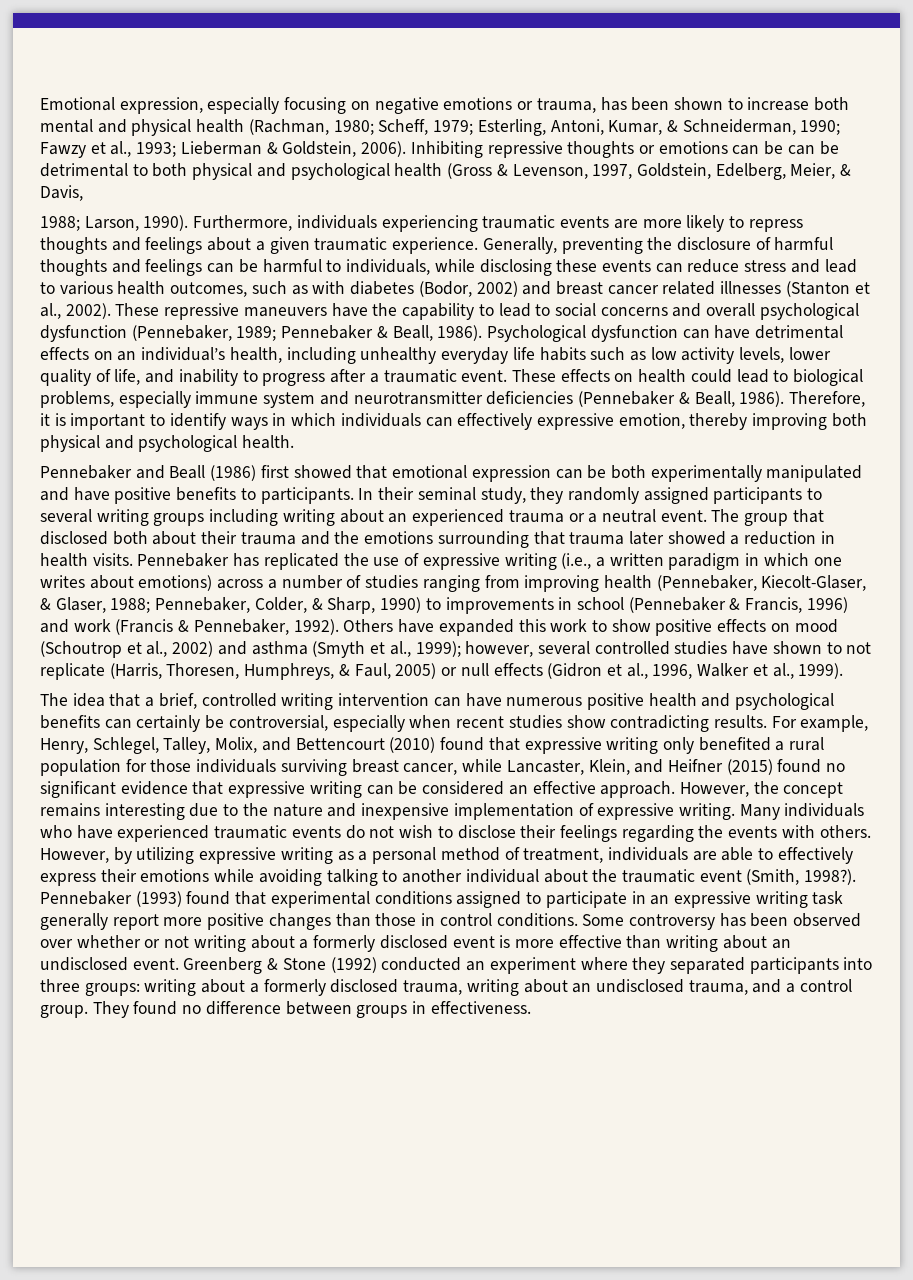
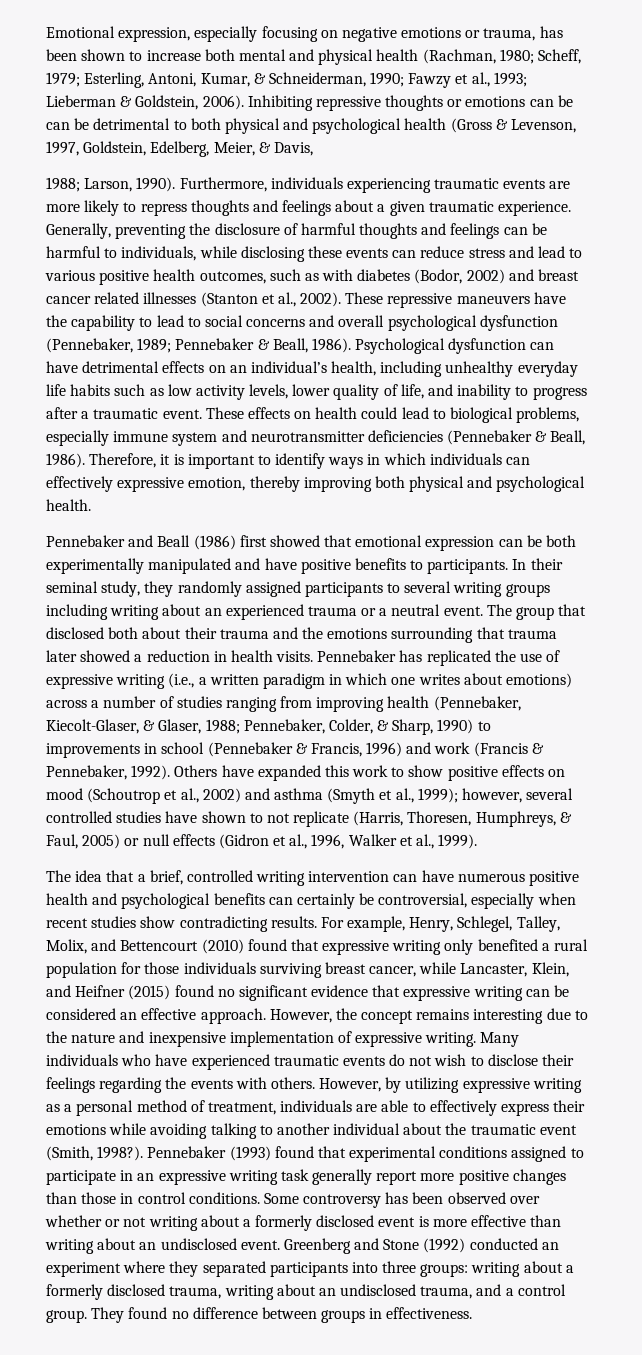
- Generally, preventing the disclosure of harmful thoughts and feelings can be harmful to individuals, while disclosing these events can reduce stress and lead to various health outcomes, such as with diabetes (Bodor, 2002) and breast cancer related illnesses (Stanton et al., 2002).
+ Generally, preventing the disclosure of harmful thoughts and feelings can be harmful to individuals, while disclosing these events can reduce stress and lead to various positive health outcomes, such as with diabetes (Bodor, 2002) and breast cancer related illnesses (Stanton et al., 2002).
- Greenberg & Stone (1992) conducted an experiment where they separated participants into three groups: writing about a formerly disclosed trauma, writing about an undisclosed trauma, and a control group.
+ Greenberg and Stone (1992) conducted an experiment where they separated participants into three groups: writing about a formerly disclosed trauma, writing about an undisclosed trauma, and a control group.

